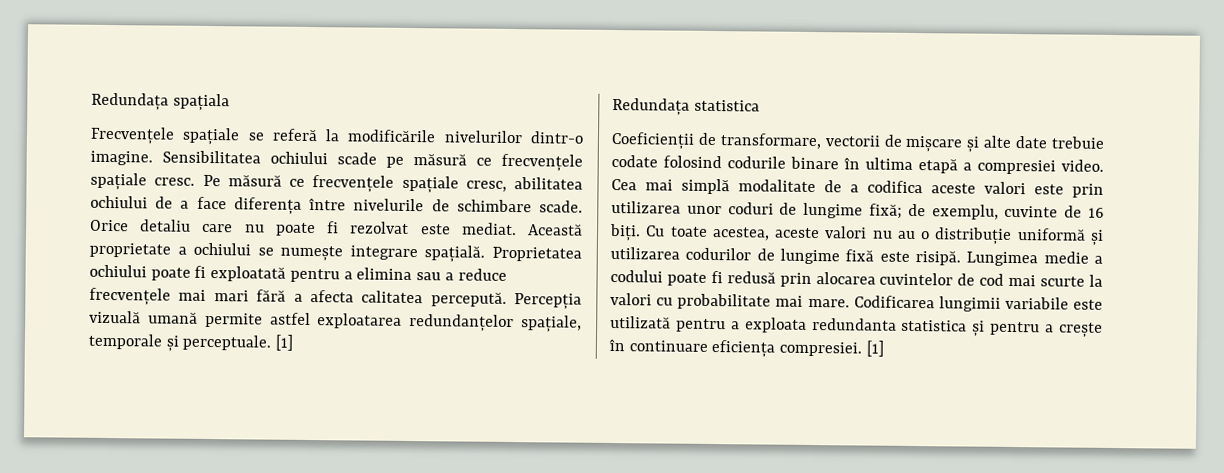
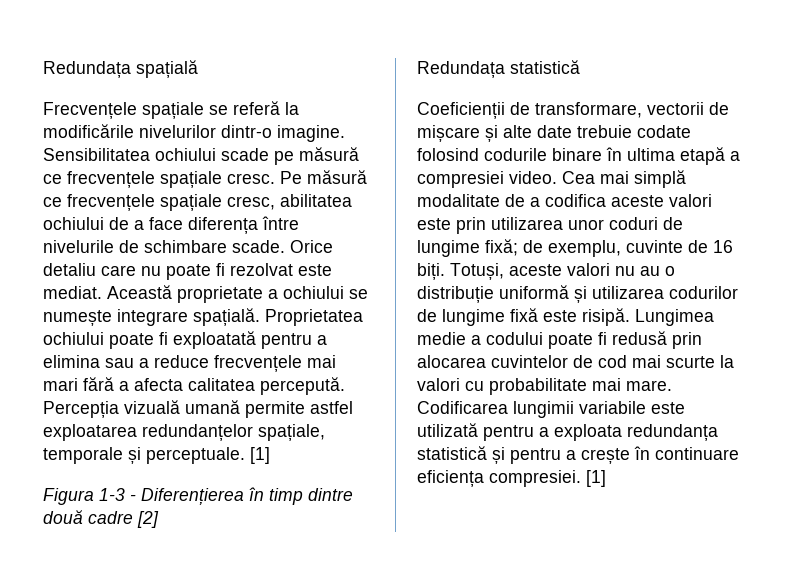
- Redundața spațiala
+ Redundața spațială
- Redundața statistica
+ Figura 1-3 - Diferențierea în timp dintre două cadre [2]
+ Redundața statistică
- Cu toate acestea, aceste valori nu au o distribuție uniformă și utilizarea codurilor de lungime fixă este risipă.
+ Totuși, aceste valori nu au o distribuție uniformă și utilizarea codurilor de lungime fixă este risipă.
- Codificarea lungimii variabile este utilizată pentru a exploata redundanta statistica și pentru a crește în continuare eficiența compresiei.
+ Codificarea lungimii variabile este utilizată pentru a exploata redundanța statistică și pentru a crește în continuare eficiența compresiei.

